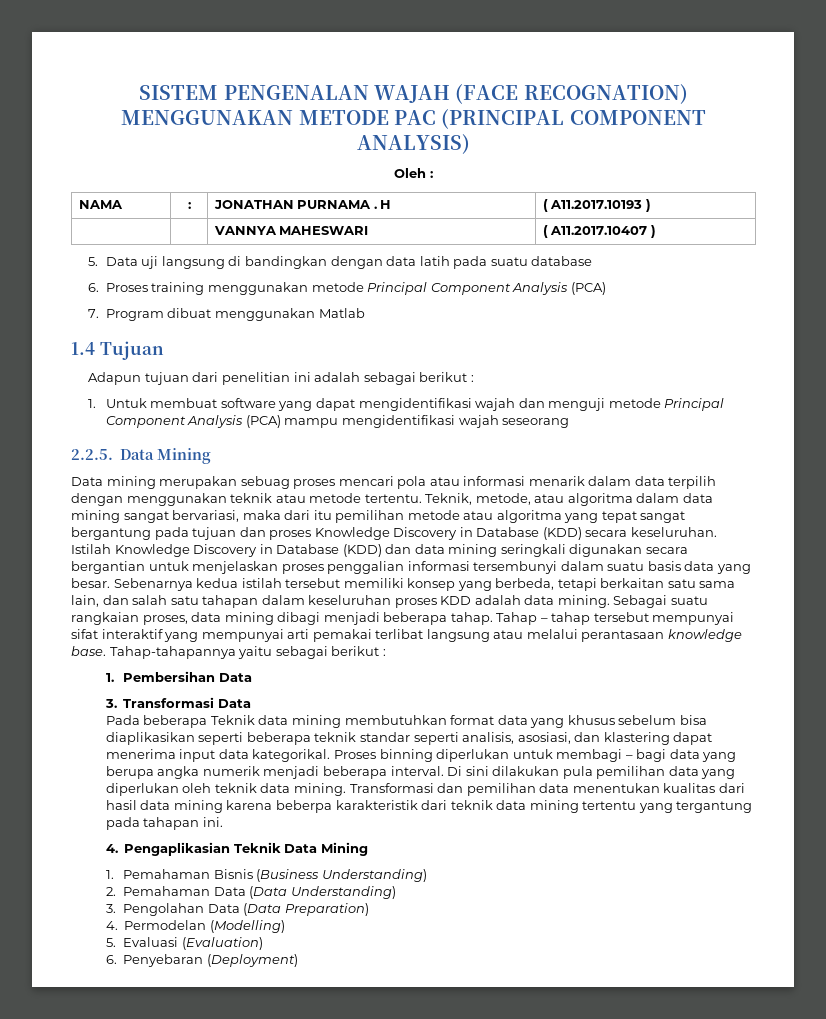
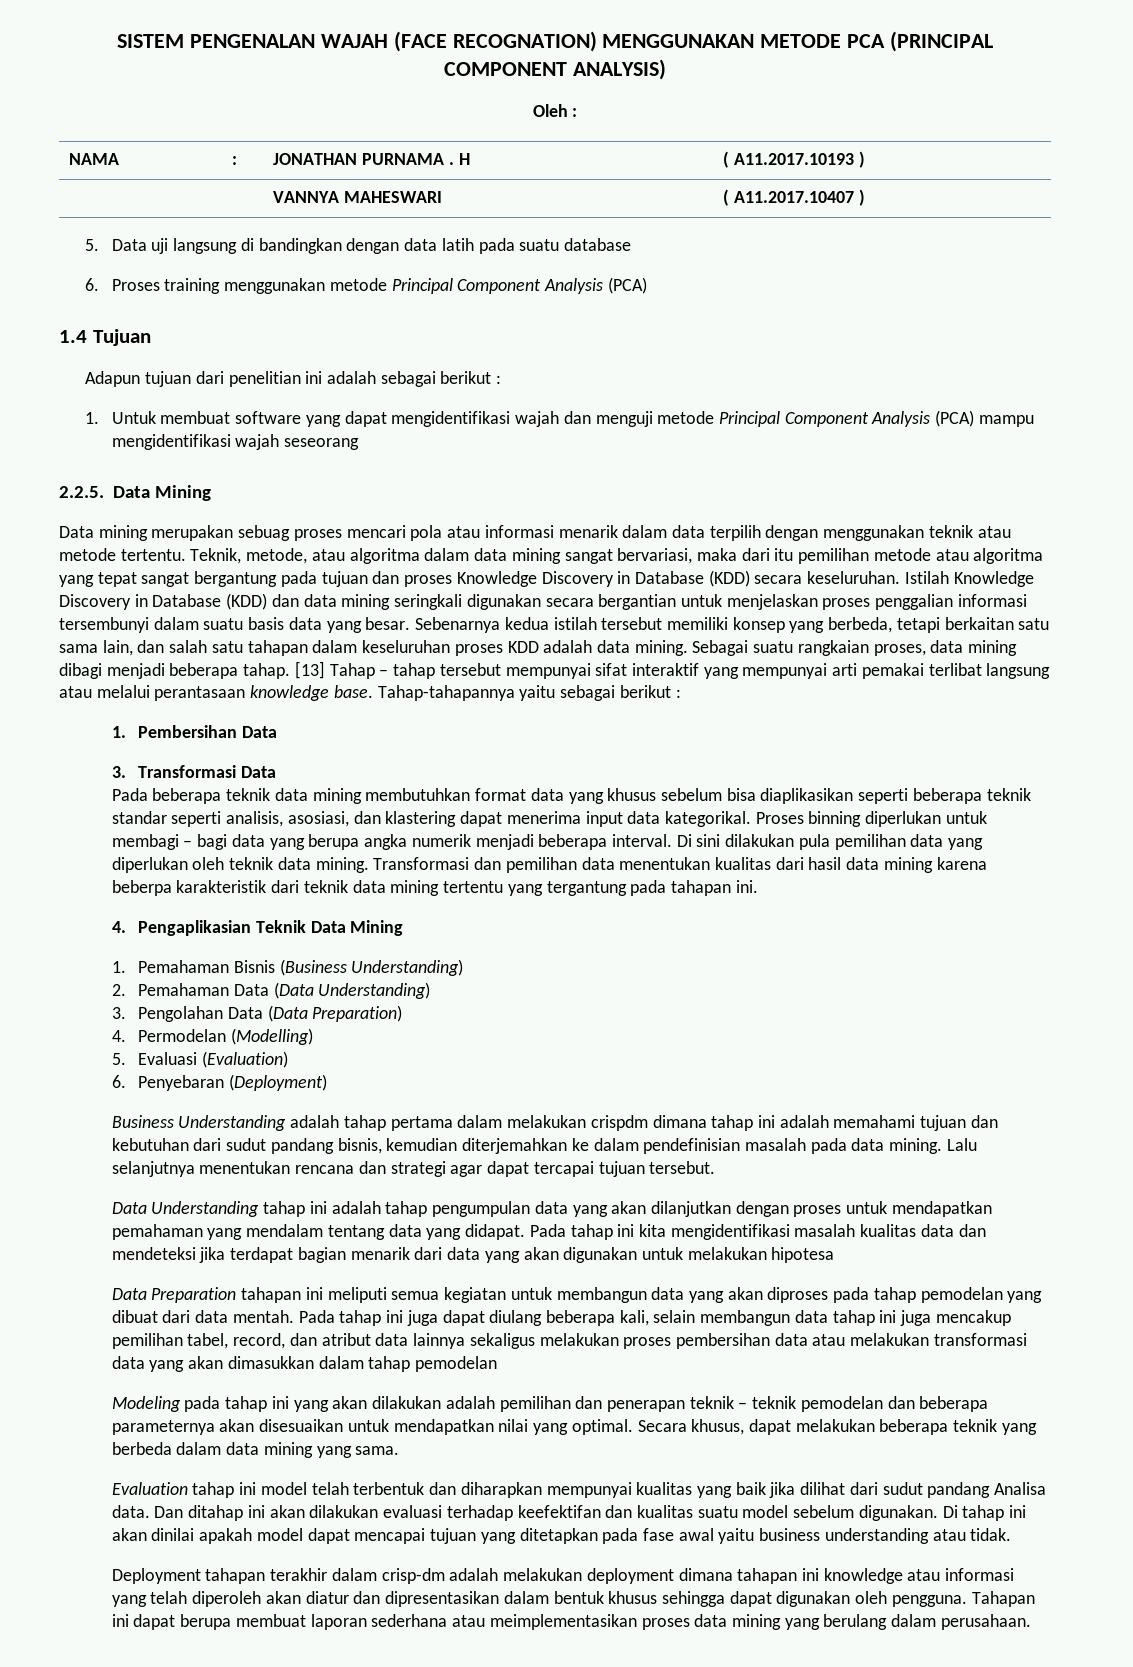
- SISTEM PENGENALAN WAJAH (FACE RECOGNATION) MENGGUNAKAN METODE PAC (PRINCIPAL COMPONENT ANALYSIS)
+ SISTEM PENGENALAN WAJAH (FACE RECOGNATION) MENGGUNAKAN METODE PCA (PRINCIPAL COMPONENT ANALYSIS)
- 7. Program dibuat menggunakan Matlab
- Tahap – tahap tersebut mempunyai sifat interaktif yang mempunyai arti pemakai terlibat langsung atau melalui perantasaan knowledge base.
+ [13] Tahap – tahap tersebut mempunyai sifat interaktif yang mempunyai arti pemakai terlibat langsung atau melalui perantasaan knowledge base.
- Pada beberapa Teknik data mining membutuhkan format data yang khusus sebelum bisa diaplikasikan seperti beberapa teknik standar seperti analisis, asosiasi, dan klastering dapat menerima input data kategorikal.
+ Pada beberapa teknik data mining membutuhkan format data yang khusus sebelum bisa diaplikasikan seperti beberapa teknik standar seperti analisis, asosiasi, dan klastering dapat menerima input data kategorikal.
+ Business Understanding adalah tahap pertama dalam melakukan crispdm dimana tahap ini adalah memahami tujuan dan kebutuhan dari sudut pandang bisnis, kemudian diterjemahkan ke dalam pendefinisian masalah pada data mining. Lalu selanjutnya menentukan rencana dan strategi agar dapat tercapai tujuan tersebut.
+ Data Understanding tahap ini adalah tahap pengumpulan data yang akan dilanjutkan dengan proses untuk mendapatkan pemahaman yang mendalam tentang data yang didapat. Pada tahap ini kita mengidentifikasi masalah kualitas data dan mendeteksi jika terdapat bagian menarik dari data yang akan digunakan untuk melakukan hipotesa
+ Data Preparation tahapan ini meliputi semua kegiatan untuk membangun data yang akan diproses pada tahap pemodelan yang dibuat dari data mentah. Pada tahap ini juga dapat diulang beberapa kali, selain membangun data tahap ini juga mencakup pemilihan tabel, record, dan atribut data lainnya sekaligus melakukan proses pembersihan data atau melakukan transformasi data yang akan dimasukkan dalam tahap pemodelan
+ Modeling pada tahap ini yang akan dilakukan adalah pemilihan dan penerapan teknik – teknik pemodelan dan beberapa parameternya akan disesuaikan untuk mendapatkan nilai yang optimal. Secara khusus, dapat melakukan beberapa teknik yang berbeda dalam data mining yang sama.
+ Evaluation tahap ini model telah terbentuk dan diharapkan mempunyai kualitas yang baik jika dilihat dari sudut pandang Analisa data. Dan ditahap ini akan dilakukan evaluasi terhadap keefektifan dan kualitas suatu model sebelum digunakan. Di tahap ini akan dinilai apakah model dapat mencapai tujuan yang ditetapkan pada fase awal yaitu business understanding atau tidak.
+ Deployment tahapan terakhir dalam crisp-dm adalah melakukan deployment dimana tahapan ini knowledge atau informasi yang telah diperoleh akan diatur dan dipresentasikan dalam bentuk khusus sehingga dapat digunakan oleh pengguna. Tahapan ini dapat berupa membuat laporan sederhana atau meimplementasikan proses data mining yang berulang dalam perusahaan.

